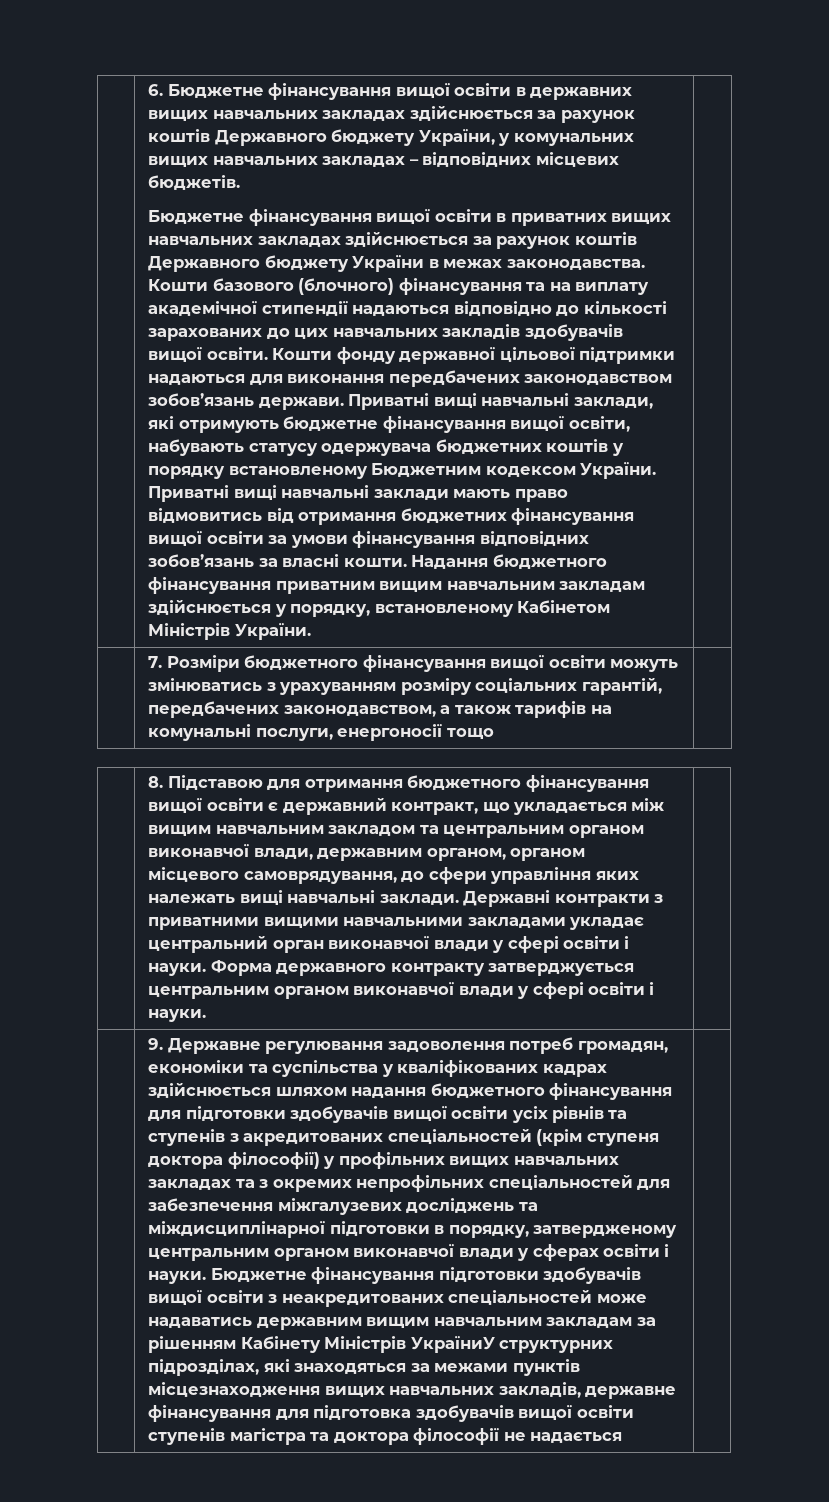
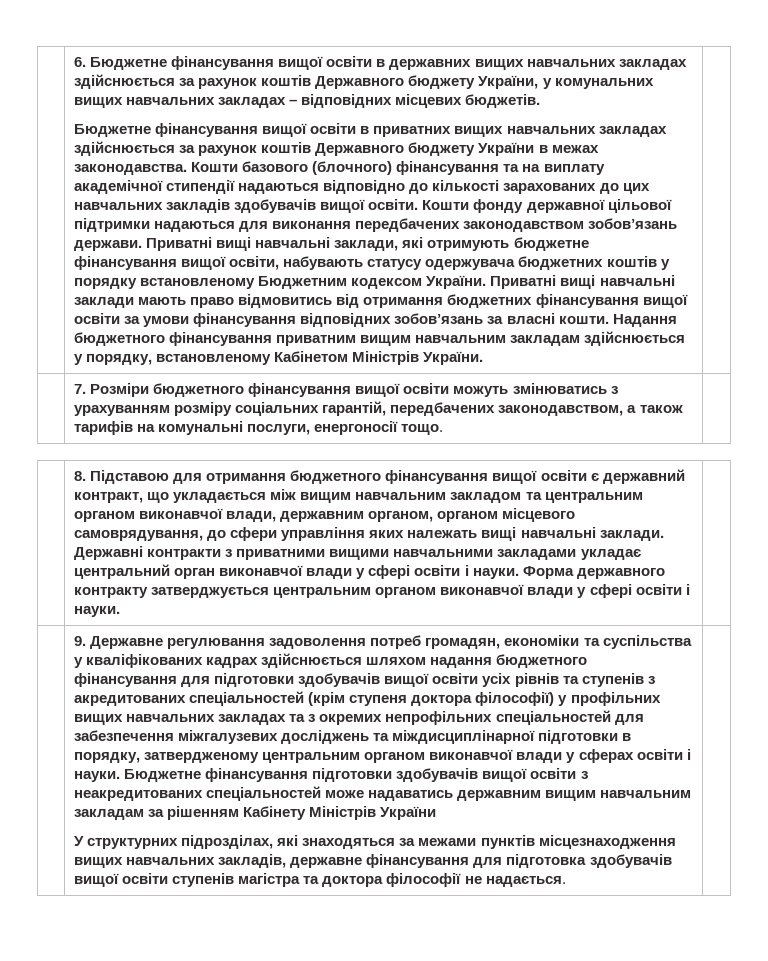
- | 7. Розміри бюджетного фінансування вищої освіти можуть змінюватись з урахуванням розміру соціальних гарантій, передбачених законодавством, а також тарифів на комунальні послуги, енергоносії тощо |
+ | 7. Розміри бюджетного фінансування вищої освіти можуть змінюватись з урахуванням розміру соціальних гарантій, передбачених законодавством, а також тарифів на комунальні послуги, енергоносії тощо. |
- Бюджетне фінансування підготовки здобувачів вищої освіти з неакредитованих спеціальностей може надаватись державним вищим навчальним закладам за рішенням Кабінету Міністрів УкраїниУ структурних підрозділах, які знаходяться за межами пунктів місцезнаходження вищих навчальних закладів, державне фінансування для підготовка здобувачів вищої освіти ступенів магістра та доктора філософії не надається
+ Бюджетне фінансування підготовки здобувачів вищої освіти з неакредитованих спеціальностей може надаватись державним вищим навчальним закладам за рішенням Кабінету Міністрів України
+ У структурних підрозділах, які знаходяться за межами пунктів місцезнаходження вищих навчальних закладів, державне фінансування для підготовка здобувачів вищої освіти ступенів магістра та доктора філософії не надається.

